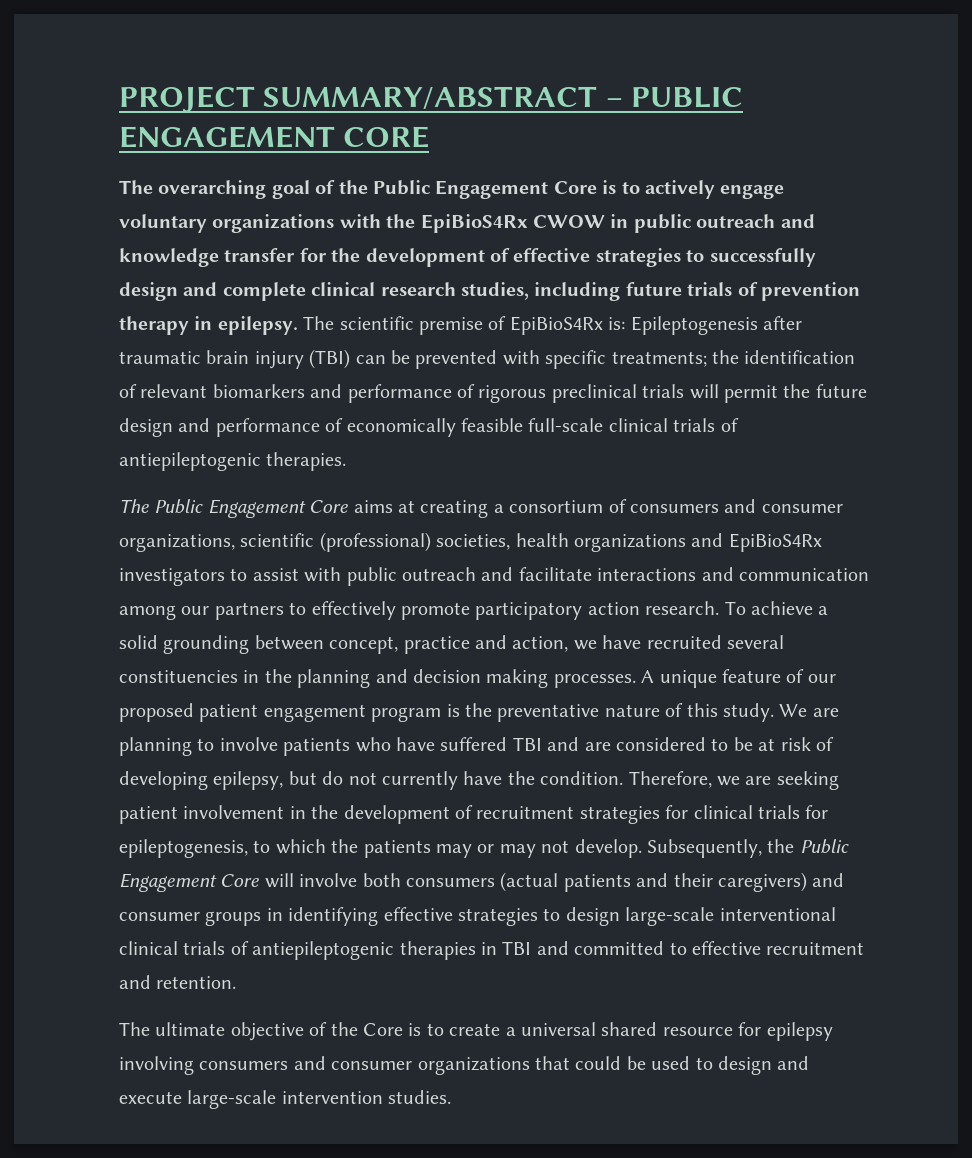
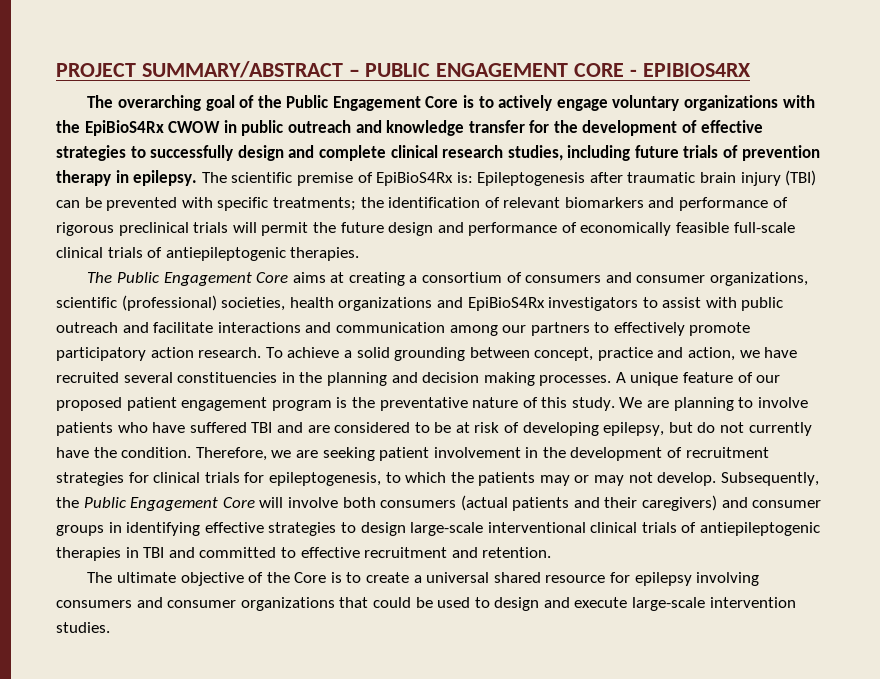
- PROJECT SUMMARY/ABSTRACT – PUBLIC ENGAGEMENT CORE
+ PROJECT SUMMARY/ABSTRACT – PUBLIC ENGAGEMENT CORE - EPIBIOS4RX

